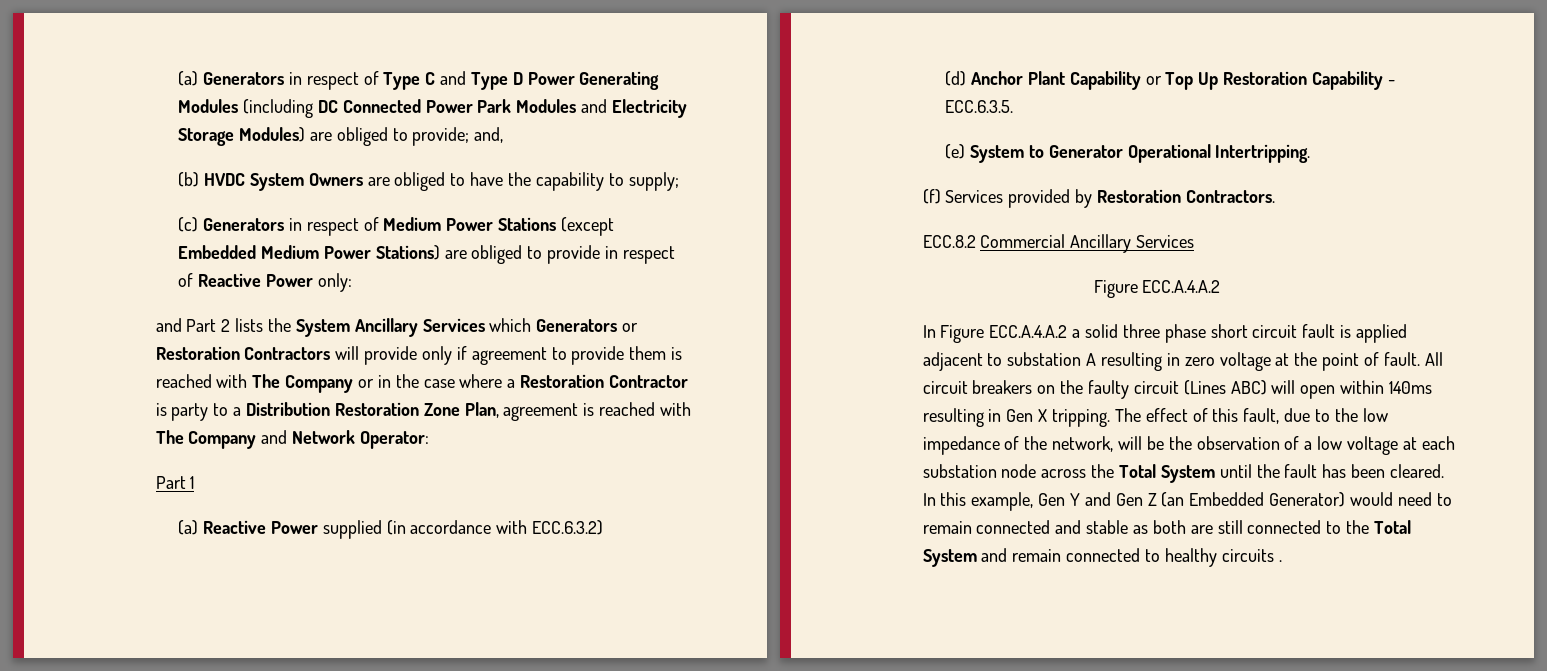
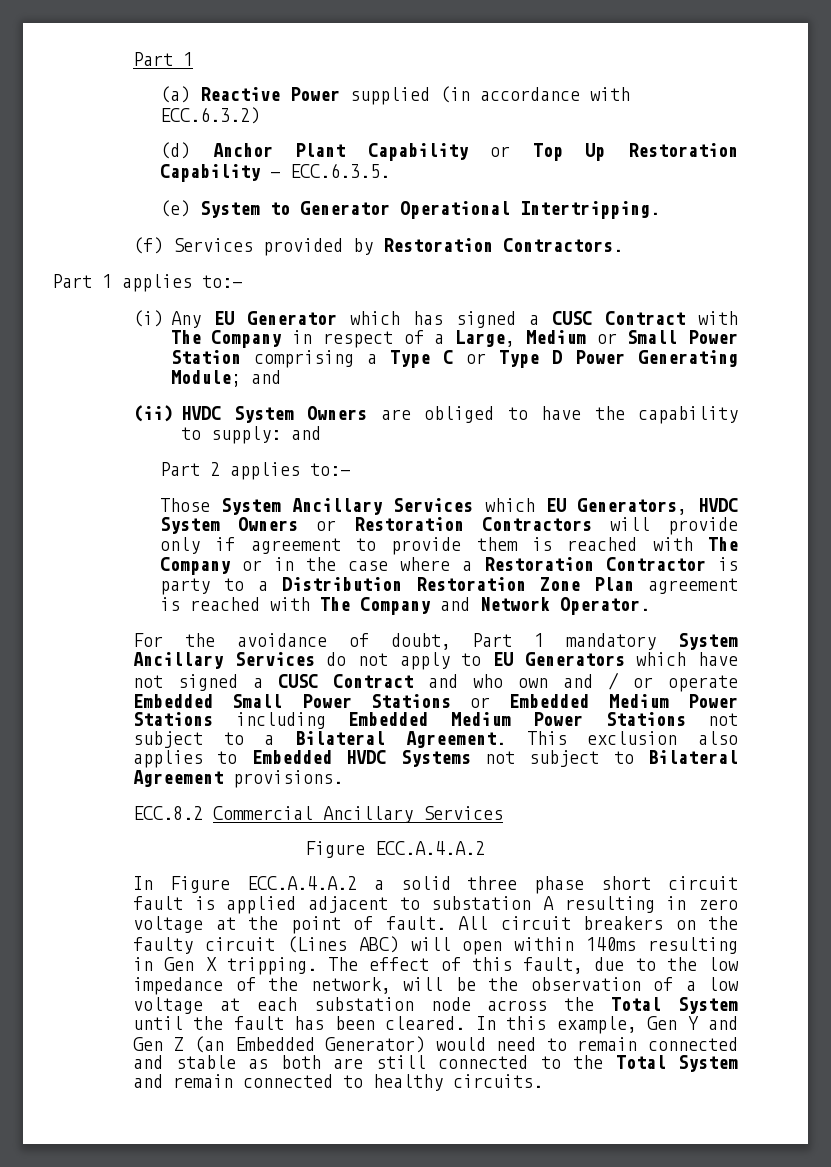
- (a) Generators in respect of Type C and Type D Power Generating Modules (including DC Connected Power Park Modules and Electricity Storage Modules) are obliged to provide; and,
- (b) HVDC System Owners are obliged to have the capability to supply;
- (c) Generators in respect of Medium Power Stations (except Embedded Medium Power Stations) are obliged to provide in respect of Reactive Power only:
- and Part 2 lists the System Ancillary Services which Generators or Restoration Contractors will provide only if agreement to provide them is reached with The Company or in the case where a Restoration Contractor is party to a Distribution Restoration Zone Plan, agreement is reached with The Company and Network Operator:
+ Part 1 applies to:-
+ (i) Any EU Generator which has signed a CUSC Contract with The Company in respect of a Large, Medium or Small Power Station comprising a Type C or Type D Power Generating Module; and
+ (ii) HVDC System Owners are obliged to have the capability to supply: and
+ Part 2 applies to:-
+ Those System Ancillary Services which EU Generators, HVDC System Owners or Restoration Contractors will provide only if agreement to provide them is reached with The Company or in the case where a Restoration Contractor is party to a Distribution Restoration Zone Plan agreement is reached with The Company and Network Operator.
+ For the avoidance of doubt, Part 1 mandatory System Ancillary Services do not apply to EU Generators which have not signed a CUSC Contract and who own and / or operate Embedded Small Power Stations or Embedded Medium Power Stations including Embedded Medium Power Stations not subject to a Bilateral Agreement. This exclusion also applies to Embedded HVDC Systems not subject to Bilateral Agreement provisions.
- In this example, Gen Y and Gen Z (an Embedded Generator) would need to remain connected and stable as both are still connected to the Total System and remain connected to healthy circuits .
+ In this example, Gen Y and Gen Z (an Embedded Generator) would need to remain connected and stable as both are still connected to the Total System and remain connected to healthy circuits.

